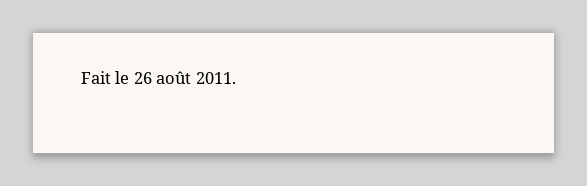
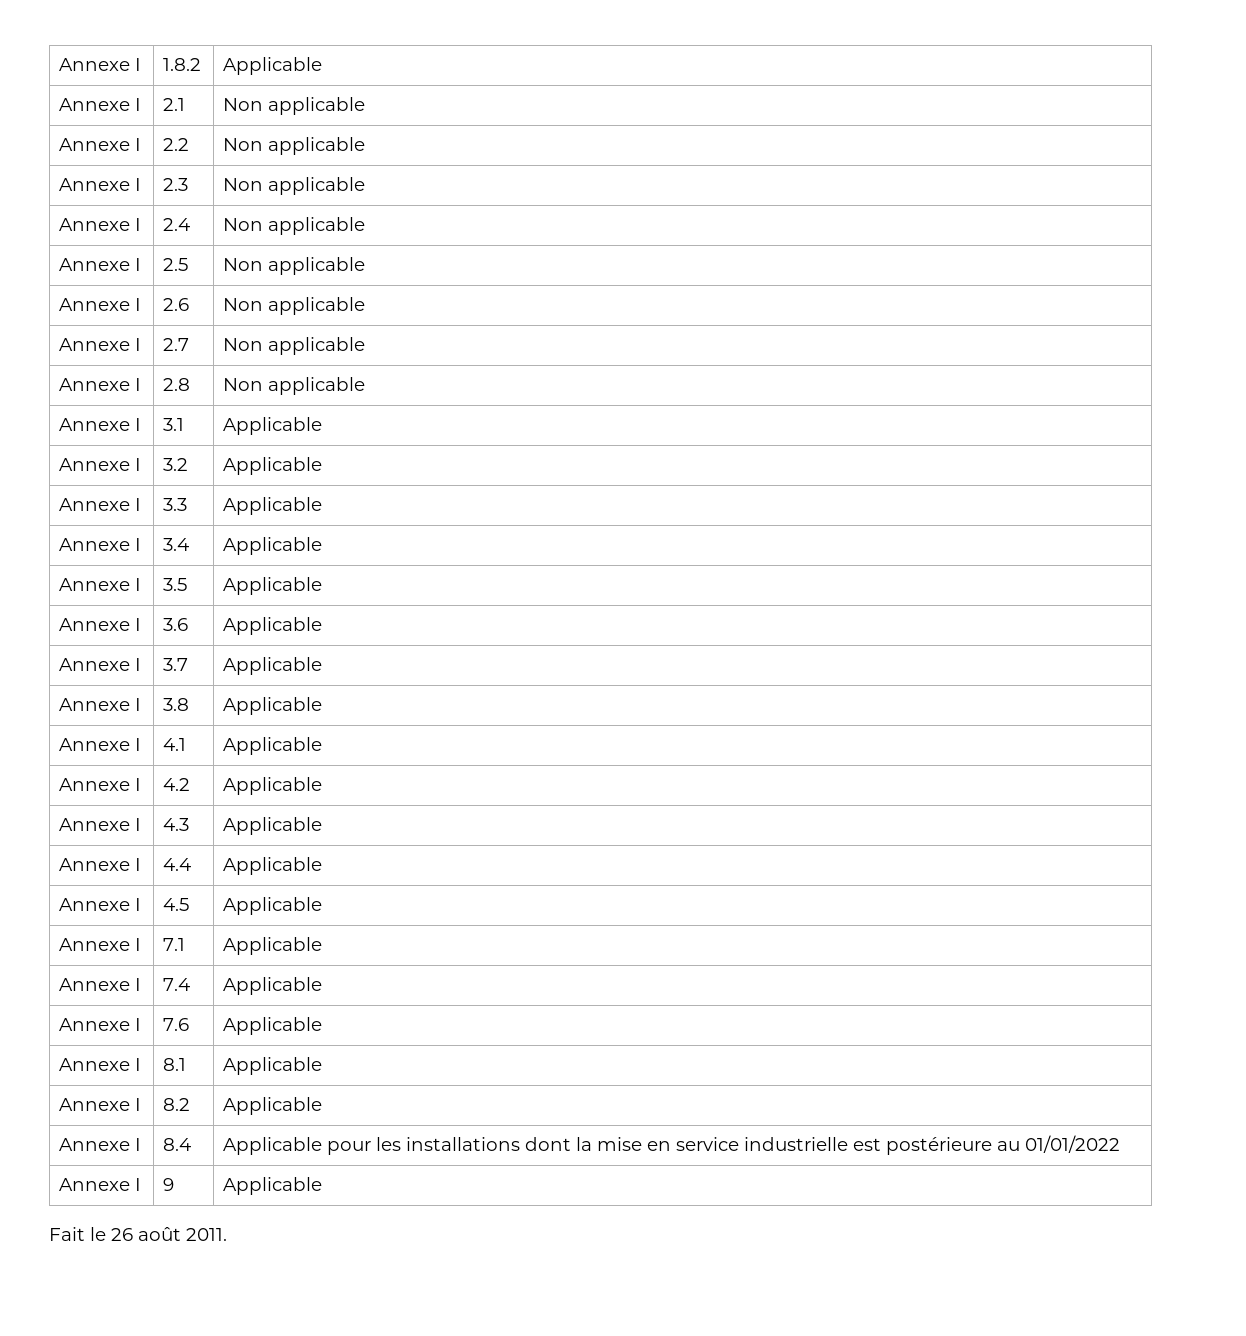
+ Annexe I | 1.8.2 | Applicable
+ Annexe I | 2.1 | Non applicable
+ Annexe I | 2.2 | Non applicable
+ Annexe I | 2.3 | Non applicable
+ Annexe I | 2.4 | Non applicable
+ Annexe I | 2.5 | Non applicable
+ Annexe I | 2.6 | Non applicable
+ Annexe I | 2.7 | Non applicable
+ Annexe I | 2.8 | Non applicable
+ Annexe I | 3.1 | Applicable
+ Annexe I | 3.2 | Applicable
+ Annexe I | 3.3 | Applicable
+ Annexe I | 3.4 | Applicable
+ Annexe I | 3.5 | Applicable
+ Annexe I | 3.6 | Applicable
+ Annexe I | 3.7 | Applicable
+ Annexe I | 3.8 | Applicable
+ Annexe I | 4.1 | Applicable
+ Annexe I | 4.2 | Applicable
+ Annexe I | 4.3 | Applicable
+ Annexe I | 4.4 | Applicable
+ Annexe I | 4.5 | Applicable
+ Annexe I | 7.1 | Applicable
+ Annexe I | 7.4 | Applicable
+ Annexe I | 7.6 | Applicable
+ Annexe I | 8.1 | Applicable
+ Annexe I | 8.2 | Applicable
+ Annexe I | 8.4 | Applicable pour les installations dont la mise en service industrielle est postérieure au 01/01/2022
+ Annexe I | 9 | Applicable

